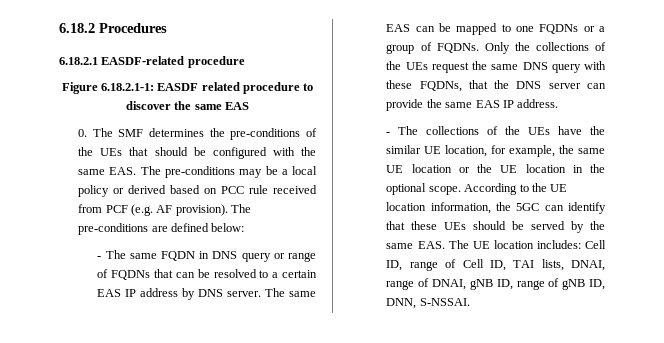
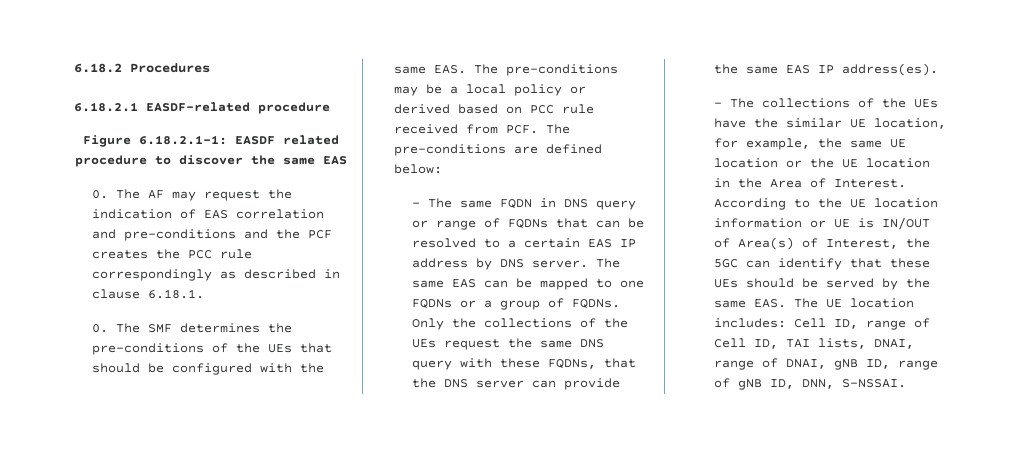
+ 0. The AF may request the indication of EAS correlation and pre-conditions and the PCF creates the PCC rule correspondingly as described in clause 6.18.1.
- 0. The SMF determines the pre-conditions of the UEs that should be configured with the same EAS. The pre-conditions may be a local policy or derived based on PCC rule received from PCF (e.g. AF provision). The pre-conditions are defined below:
+ 0. The SMF determines the pre-conditions of the UEs that should be configured with the same EAS. The pre-conditions may be a local policy or derived based on PCC rule received from PCF. The pre-conditions are defined below:
- Only the collections of the UEs request the same DNS query with these FQDNs, that the DNS server can provide the same EAS IP address.
+ Only the collections of the UEs request the same DNS query with these FQDNs, that the DNS server can provide the same EAS IP address(es).
- - The collections of the UEs have the similar UE location, for example, the same UE location or the UE location in the optional scope.
+ - The collections of the UEs have the similar UE location, for example, the same UE location or the UE location in the Area of Interest.
- According to the UE location information, the 5GC can identify that these UEs should be served by the same EAS. The UE location includes: Cell ID, range of Cell ID, TAI lists, DNAI, range of DNAI, gNB ID, range of gNB ID, DNN, S-NSSAI.
+ According to the UE location information or UE is IN/OUT of Area(s) of Interest, the 5GC can identify that these UEs should be served by the same EAS. The UE location includes: Cell ID, range of Cell ID, TAI lists, DNAI, range of DNAI, gNB ID, range of gNB ID, DNN, S-NSSAI.

